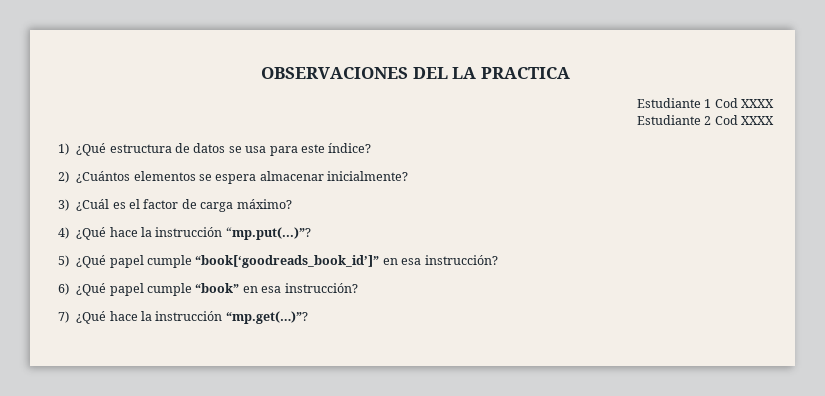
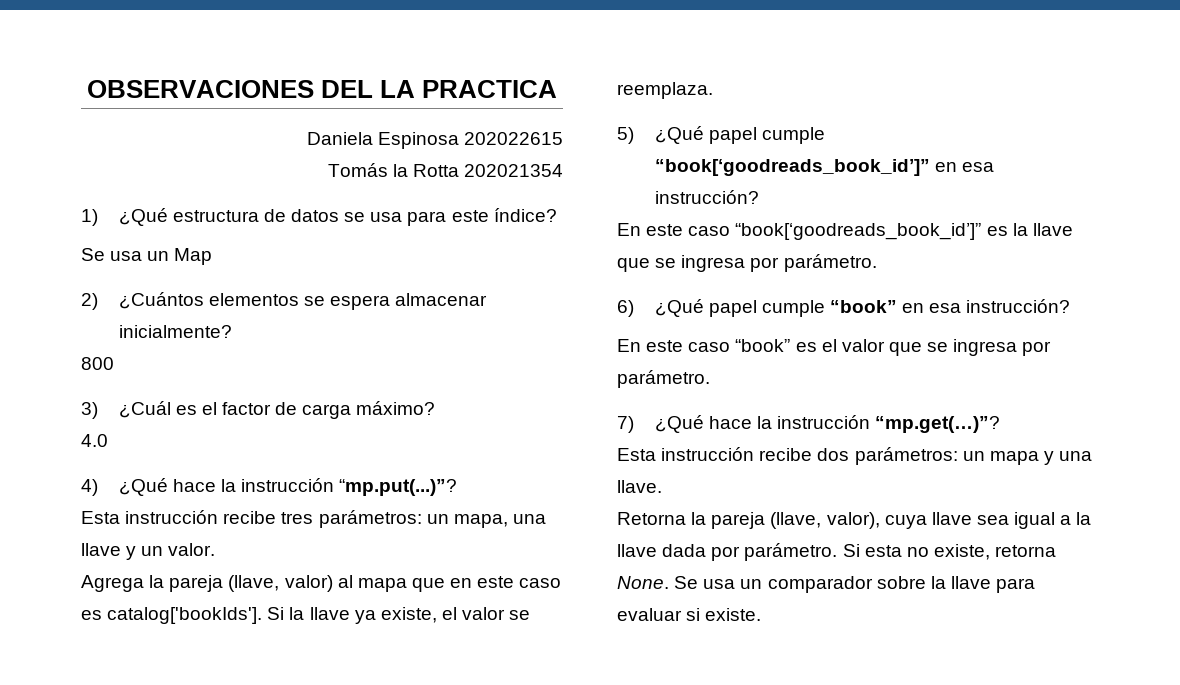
- Estudiante 1 Cod XXXX
- Estudiante 2 Cod XXXX
+ Daniela Espinosa 202022615
+ Tomás la Rotta 202021354
+ Se usa un Map
+ 800
+ 4.0
+ Esta instrucción recibe tres parámetros: un mapa, una llave y un valor.
+ Agrega la pareja (llave, valor) al mapa que en este caso es catalog['bookIds']. Si la llave ya existe, el valor se reemplaza.
+ En este caso “book[‘goodreads_book_id’]” es la llave que se ingresa por parámetro.
+ En este caso “book” es el valor que se ingresa por parámetro.
+ Esta instrucción recibe dos parámetros: un mapa y una llave.
+ Retorna la pareja (llave, valor), cuya llave sea igual a la llave dada por parámetro. Si esta no existe, retorna None. Se usa un comparador sobre la llave para evaluar si existe.

